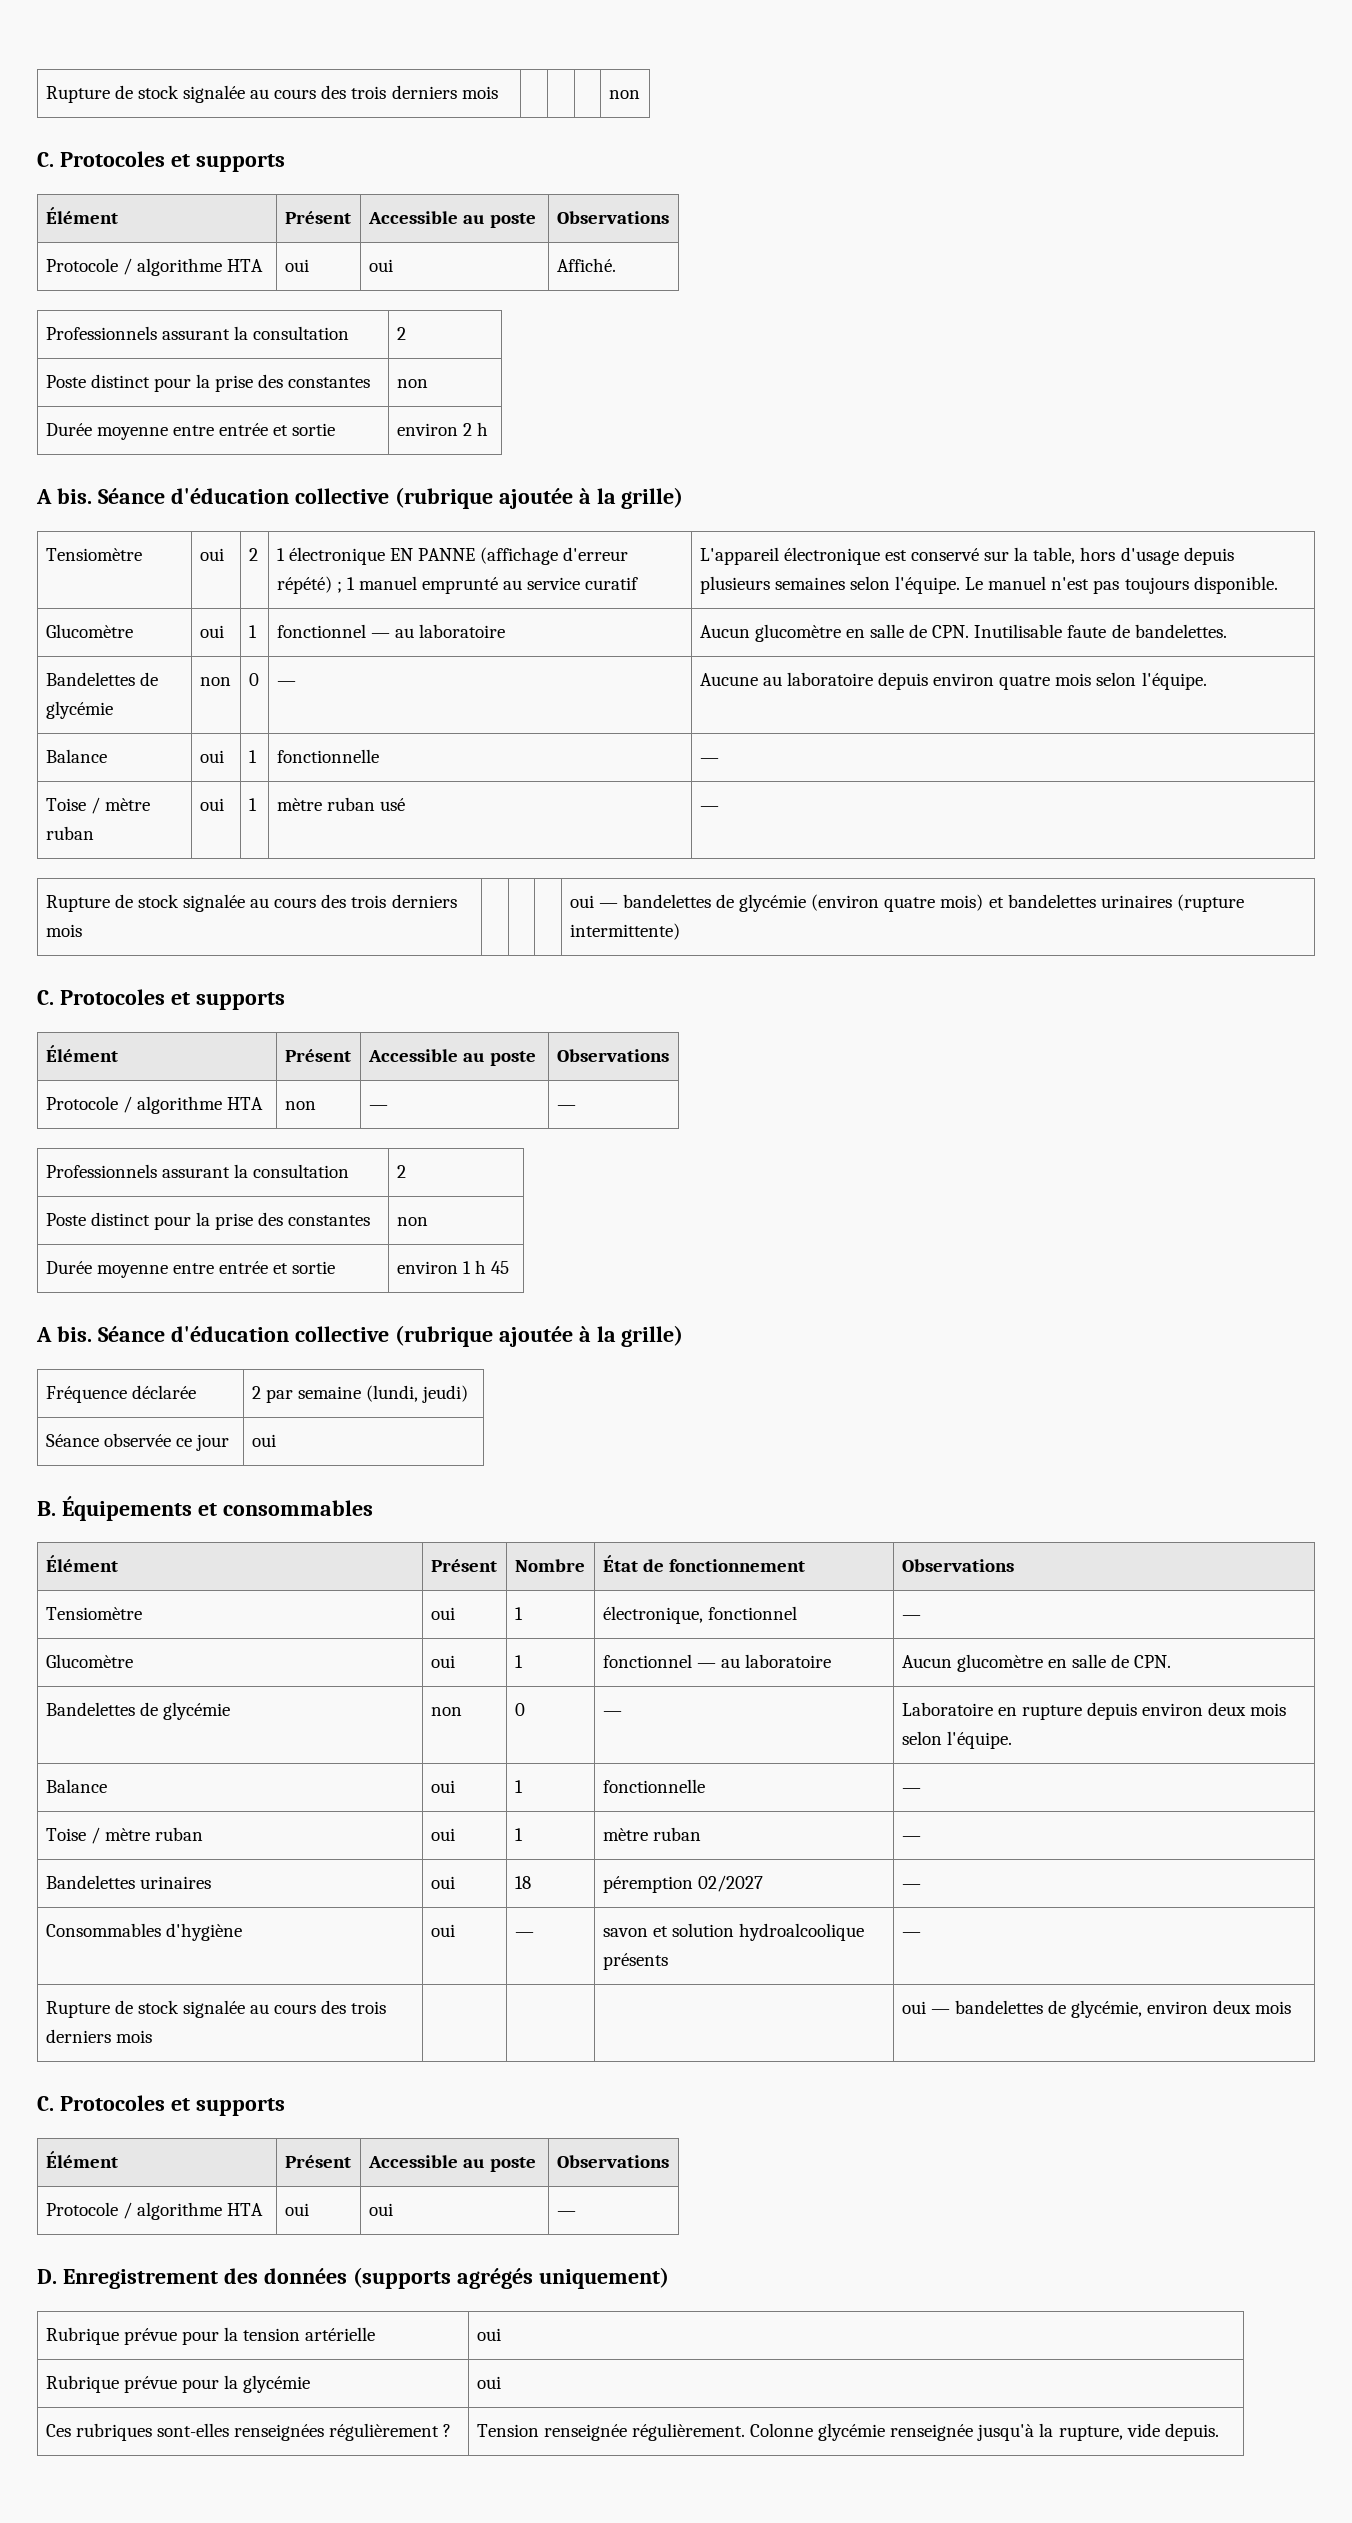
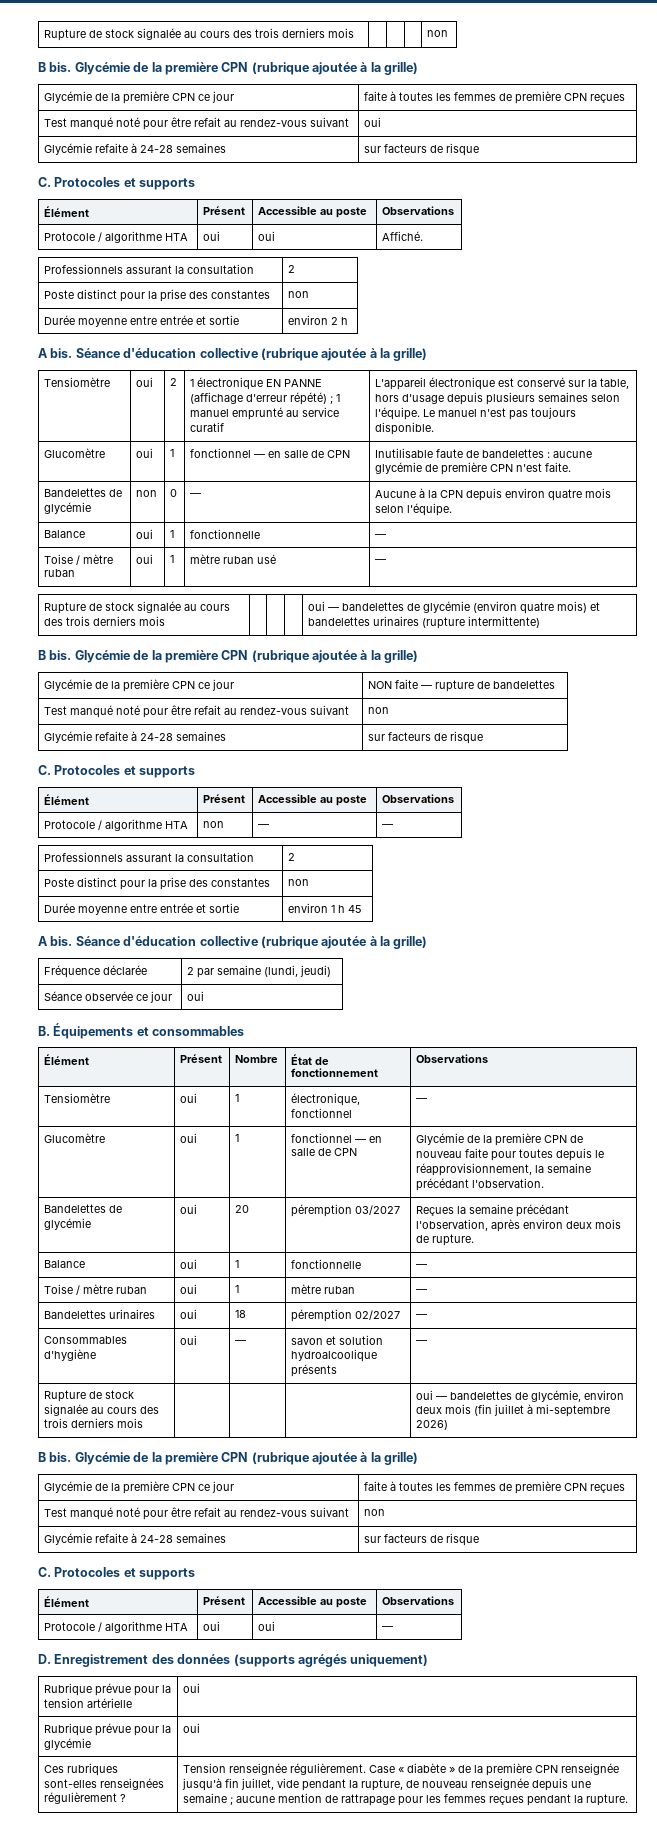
  Rupture de stock signalée au cours des trois derniers mois | | | | non
+ B bis. Glycémie de la première CPN (rubrique ajoutée à la grille)
+ Glycémie de la première CPN ce jour | faite à toutes les femmes de première CPN reçues
+ Test manqué noté pour être refait au rendez-vous suivant | oui
+ Glycémie refaite à 24-28 semaines | sur facteurs de risque
- Glucomètre | oui | 1 | fonctionnel — au laboratoire | Aucun glucomètre en salle de CPN. Inutilisable faute de bandelettes.
+ Glucomètre | oui | 1 | fonctionnel — en salle de CPN | Inutilisable faute de bandelettes : aucune glycémie de première CPN n'est faite.
- Bandelettes de glycémie | non | 0 | — | Aucune au laboratoire depuis environ quatre mois selon l'équipe.
+ Bandelettes de glycémie | non | 0 | — | Aucune à la CPN depuis environ quatre mois selon l'équipe.
  Rupture de stock signalée au cours des trois derniers mois | | | | oui — bandelettes de glycémie (environ quatre mois) et bandelettes urinaires (rupture intermittente)
+ B bis. Glycémie de la première CPN (rubrique ajoutée à la grille)
+ Glycémie de la première CPN ce jour | NON faite — rupture de bandelettes
+ Test manqué noté pour être refait au rendez-vous suivant | non
+ Glycémie refaite à 24-28 semaines | sur facteurs de risque
  Tensiomètre | oui | 1 | électronique, fonctionnel | —
- Glucomètre | oui | 1 | fonctionnel — au laboratoire | Aucun glucomètre en salle de CPN.
- Bandelettes de glycémie | non | 0 | — | Laboratoire en rupture depuis environ deux mois selon l'équipe.
+ Glucomètre | oui | 1 | fonctionnel — en salle de CPN | Glycémie de la première CPN de nouveau faite pour toutes depuis le réapprovisionnement, la semaine précédant l'observation.
+ Bandelettes de glycémie | oui | 20 | péremption 03/2027 | Reçues la semaine précédant l'observation, après environ deux mois de rupture.
- Rupture de stock signalée au cours des trois derniers mois | | | | oui — bandelettes de glycémie, environ deux mois
+ Rupture de stock signalée au cours des trois derniers mois | | | | oui — bandelettes de glycémie, environ deux mois (fin juillet à mi-septembre 2026)
+ B bis. Glycémie de la première CPN (rubrique ajoutée à la grille)
+ Glycémie de la première CPN ce jour | faite à toutes les femmes de première CPN reçues
+ Test manqué noté pour être refait au rendez-vous suivant | non
+ Glycémie refaite à 24-28 semaines | sur facteurs de risque
- Colonne glycémie renseignée jusqu'à la rupture, vide depuis.
+ Case « diabète » de la première CPN renseignée jusqu'à fin juillet, vide pendant la rupture, de nouveau renseignée depuis une semaine ; aucune mention de rattrapage pour les femmes reçues pendant la rupture.

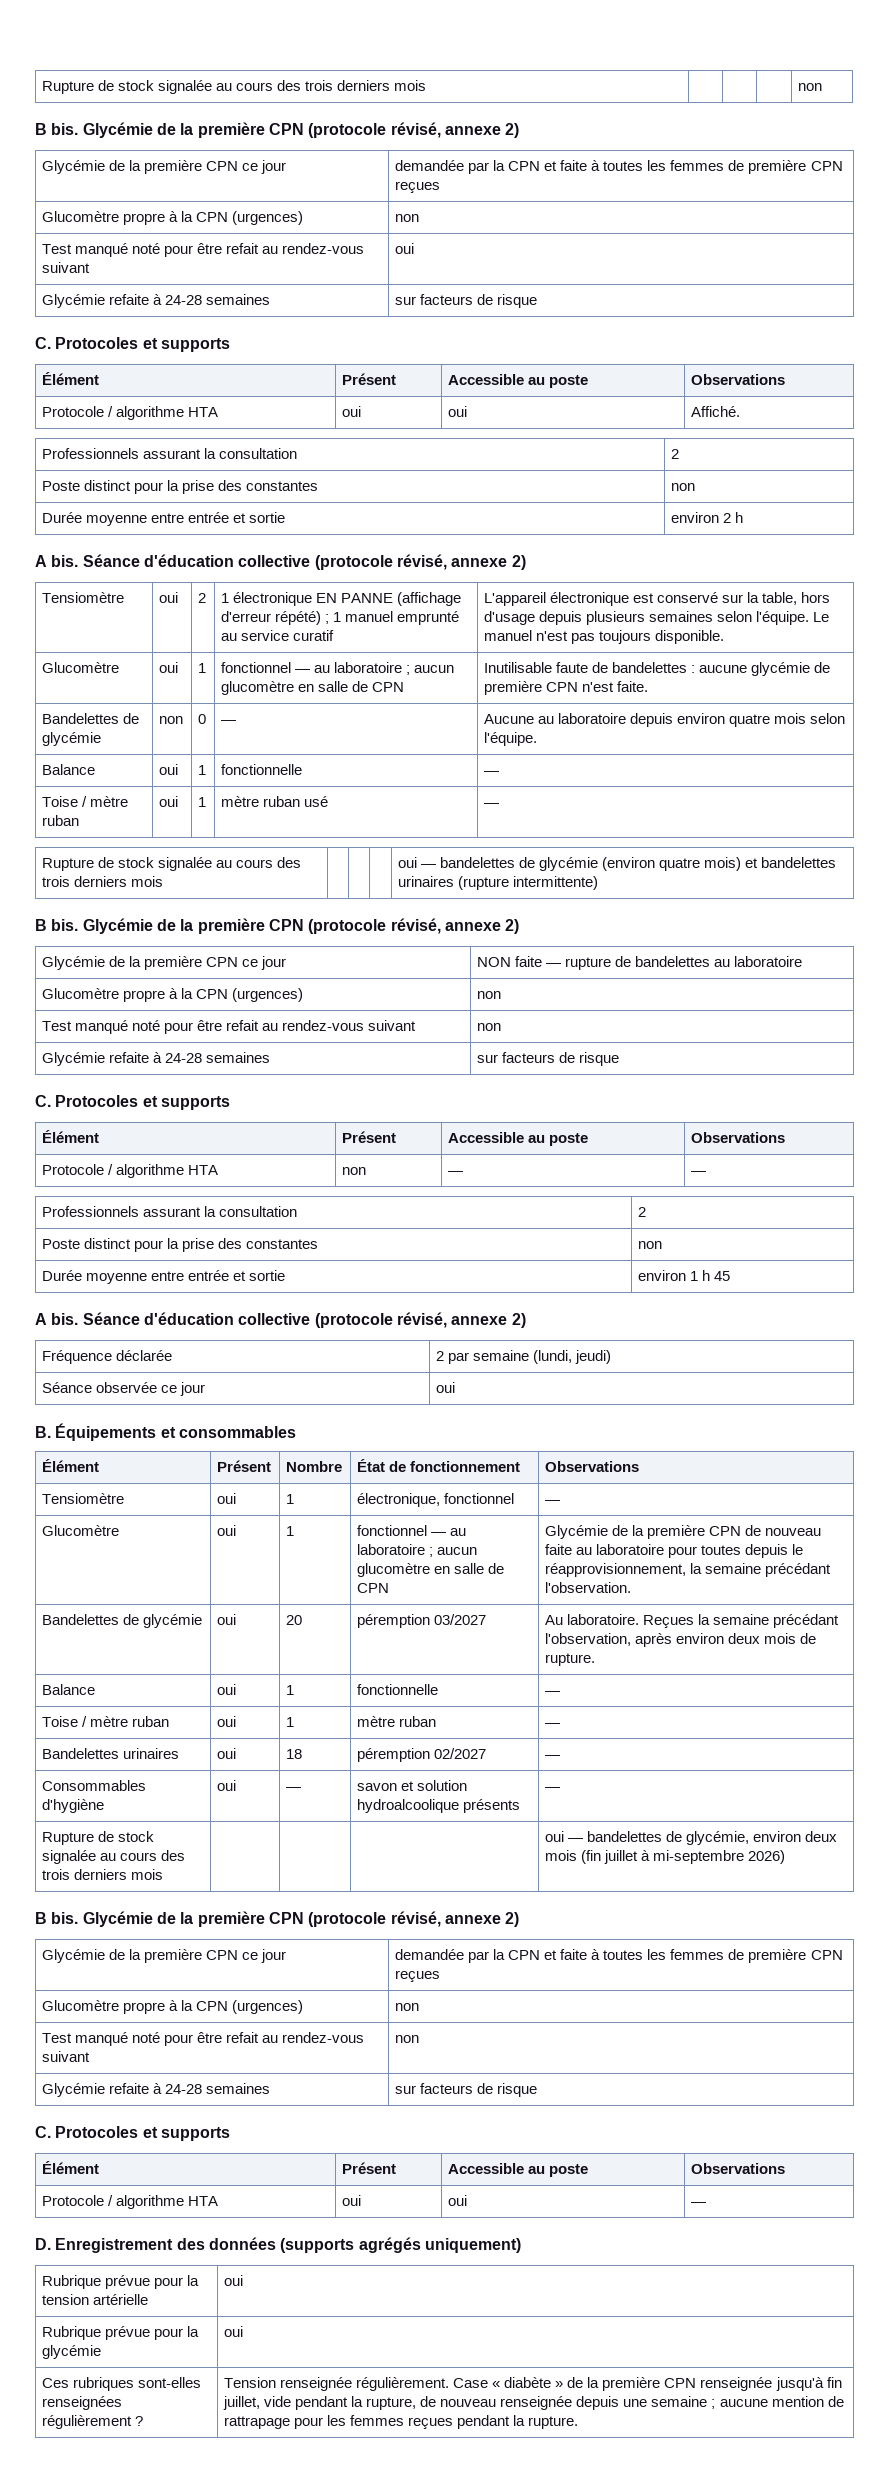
  Rupture de stock signalée au cours des trois derniers mois | | | | non
- B bis. Glycémie de la première CPN (rubrique ajoutée à la grille)
- Glycémie de la première CPN ce jour | faite à toutes les femmes de première CPN reçues
+ B bis. Glycémie de la première CPN (protocole révisé, annexe 2)
+ Glycémie de la première CPN ce jour | demandée par la CPN et faite à toutes les femmes de première CPN reçues
+ Glucomètre propre à la CPN (urgences) | non
  Durée moyenne entre entrée et sortie | environ 2 h
- A bis. Séance d'éducation collective (rubrique ajoutée à la grille)
+ A bis. Séance d'éducation collective (protocole révisé, annexe 2)
- Glucomètre | oui | 1 | fonctionnel — en salle de CPN | Inutilisable faute de bandelettes : aucune glycémie de première CPN n'est faite.
+ Glucomètre | oui | 1 | fonctionnel — au laboratoire ; aucun glucomètre en salle de CPN | Inutilisable faute de bandelettes : aucune glycémie de première CPN n'est faite.
- Bandelettes de glycémie | non | 0 | — | Aucune à la CPN depuis environ quatre mois selon l'équipe.
+ Bandelettes de glycémie | non | 0 | — | Aucune au laboratoire depuis environ quatre mois selon l'équipe.
  Rupture de stock signalée au cours des trois derniers mois | | | | oui — bandelettes de glycémie (environ quatre mois) et bandelettes urinaires (rupture intermittente)
- B bis. Glycémie de la première CPN (rubrique ajoutée à la grille)
+ B bis. Glycémie de la première CPN (protocole révisé, annexe 2)
- Glycémie de la première CPN ce jour | NON faite — rupture de bandelettes
+ Glycémie de la première CPN ce jour | NON faite — rupture de bandelettes au laboratoire
+ Glucomètre propre à la CPN (urgences) | non
  Durée moyenne entre entrée et sortie | environ 1 h 45
- A bis. Séance d'éducation collective (rubrique ajoutée à la grille)
+ A bis. Séance d'éducation collective (protocole révisé, annexe 2)
- Glucomètre | oui | 1 | fonctionnel — en salle de CPN | Glycémie de la première CPN de nouveau faite pour toutes depuis le réapprovisionnement, la semaine précédant l'observation.
+ Glucomètre | oui | 1 | fonctionnel — au laboratoire ; aucun glucomètre en salle de CPN | Glycémie de la première CPN de nouveau faite au laboratoire pour toutes depuis le réapprovisionnement, la semaine précédant l'observation.
- Bandelettes de glycémie | oui | 20 | péremption 03/2027 | Reçues la semaine précédant l'observation, après environ deux mois de rupture.
+ Bandelettes de glycémie | oui | 20 | péremption 03/2027 | Au laboratoire. Reçues la semaine précédant l'observation, après environ deux mois de rupture.
  Rupture de stock signalée au cours des trois derniers mois | | | | oui — bandelettes de glycémie, environ deux mois (fin juillet à mi-septembre 2026)
- B bis. Glycémie de la première CPN (rubrique ajoutée à la grille)
- Glycémie de la première CPN ce jour | faite à toutes les femmes de première CPN reçues
+ B bis. Glycémie de la première CPN (protocole révisé, annexe 2)
+ Glycémie de la première CPN ce jour | demandée par la CPN et faite à toutes les femmes de première CPN reçues
+ Glucomètre propre à la CPN (urgences) | non

